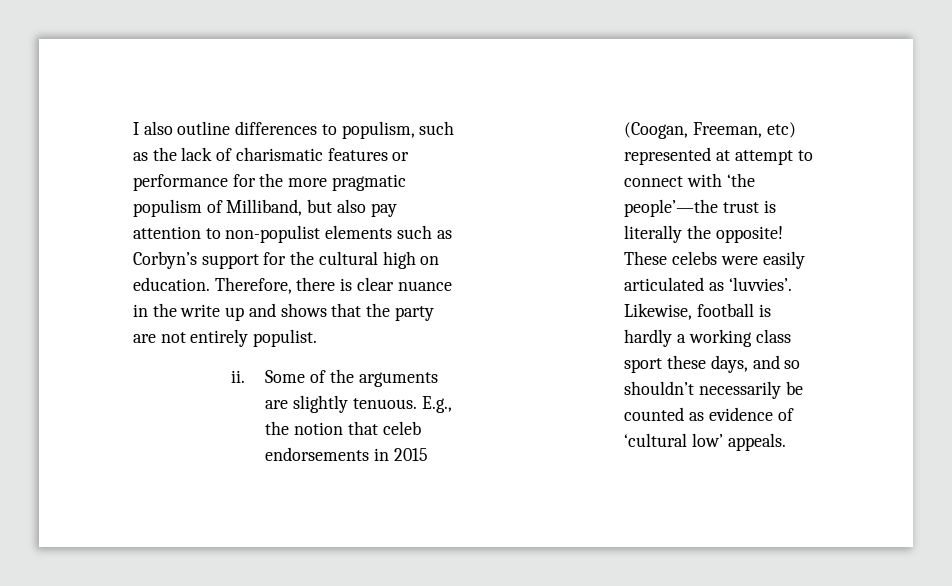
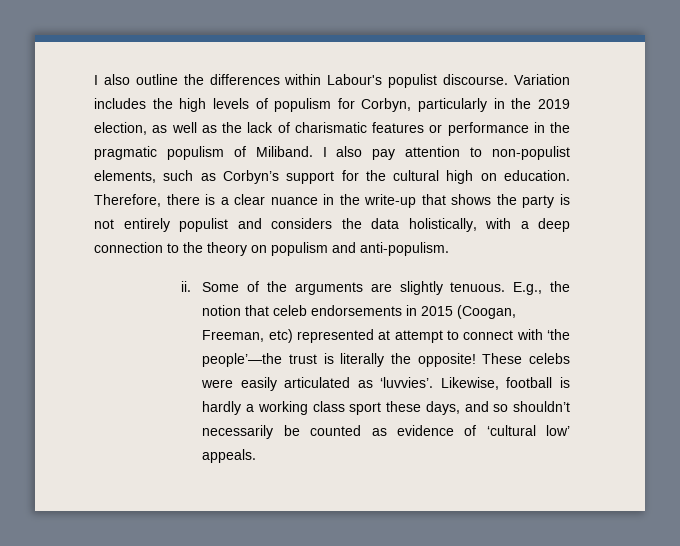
- I also outline differences to populism, such as the lack of charismatic features or performance for the more pragmatic populism of Milliband, but also pay attention to non-populist elements such as Corbyn’s support for the cultural high on education.
+ I also outline the differences within Labour's populist discourse. Variation includes the high levels of populism for Corbyn, particularly in the 2019 election, as well as the lack of charismatic features or performance in the pragmatic populism of Miliband. I also pay attention to non-populist elements, such as Corbyn’s support for the cultural high on education.
- Therefore, there is clear nuance in the write up and shows that the party are not entirely populist.
+ Therefore, there is a clear nuance in the write-up that shows the party is not entirely populist and considers the data holistically, with a deep connection to the theory on populism and anti-populism.

